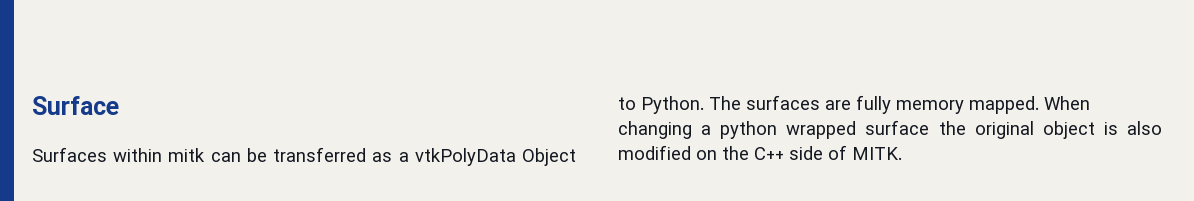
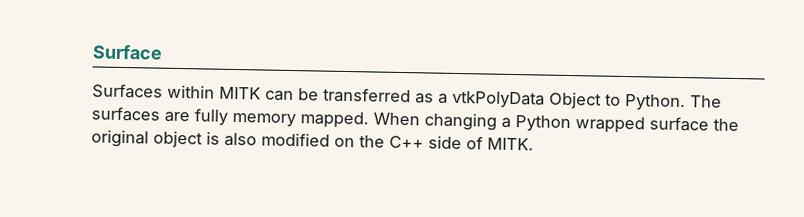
- Surfaces within mitk can be transferred as a vtkPolyData Object to Python.
+ Surfaces within MITK can be transferred as a vtkPolyData Object to Python.
- When changing a python wrapped surface the original object is also modified on the C++ side of MITK.
+ When changing a Python wrapped surface the original object is also modified on the C++ side of MITK.

